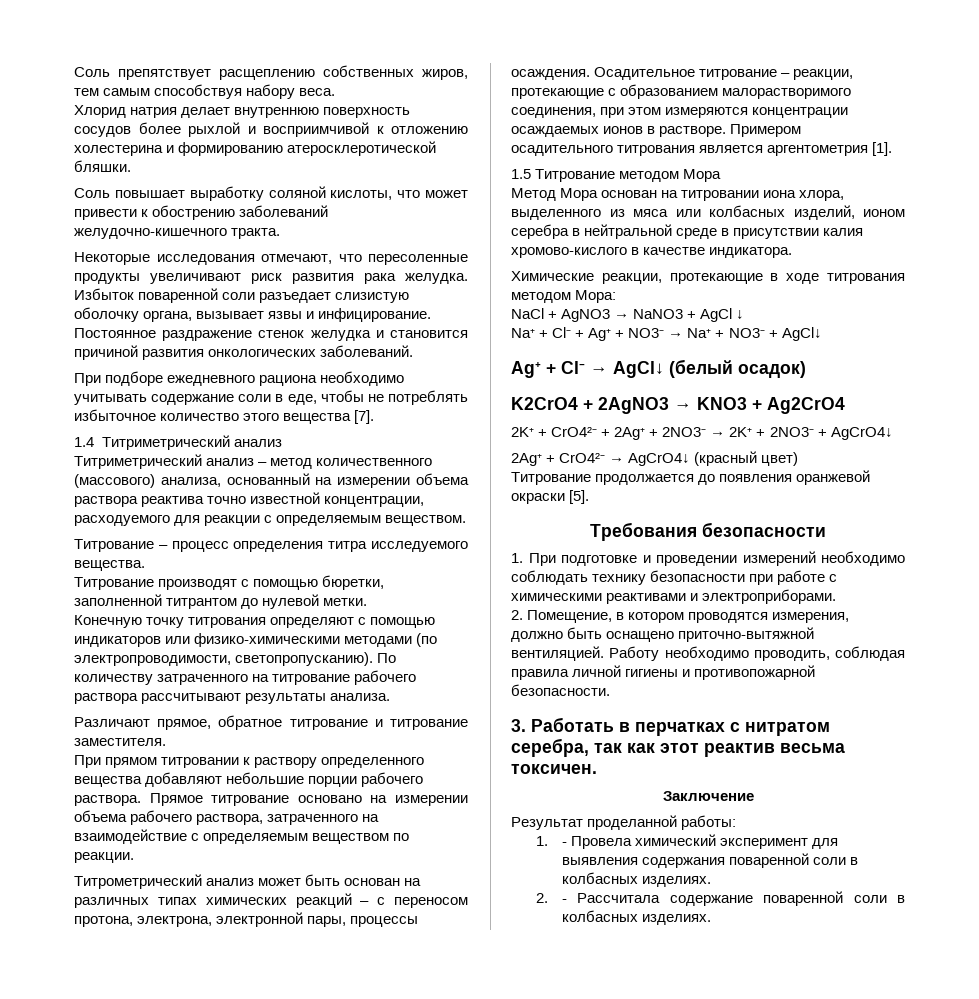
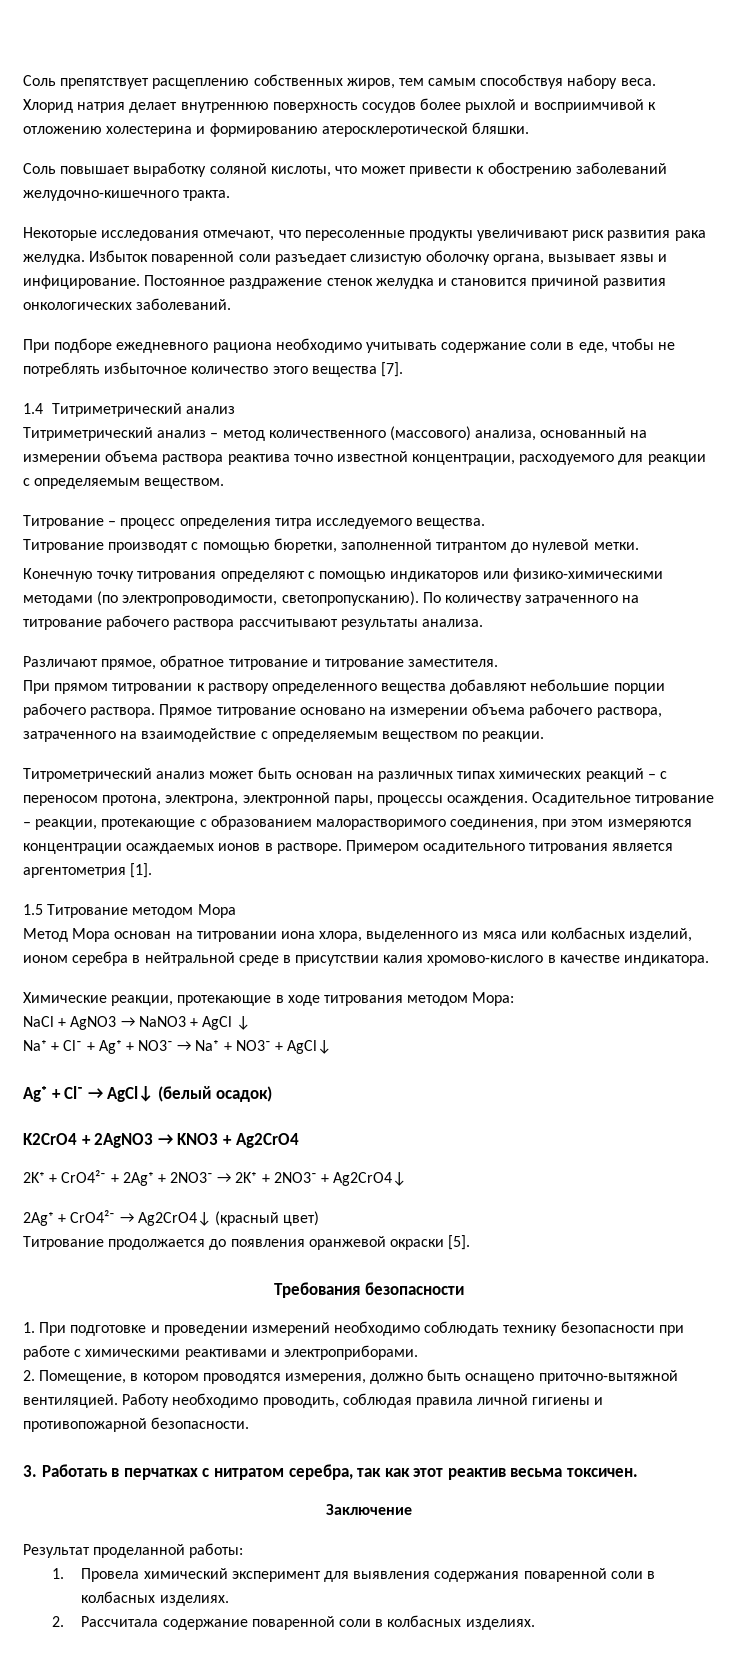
- 2K⁺ + CrO4²⁻ + 2Ag⁺ + 2NO3⁻ → 2K⁺ + 2NO3⁻ + AgCrO4↓
+ 2K⁺ + CrO4²⁻ + 2Ag⁺ + 2NO3⁻ → 2K⁺ + 2NO3⁻ + Ag2CrO4↓
- 2Ag⁺ + CrO4²⁻ → AgCrO4↓ (красный цвет)
+ 2Ag⁺ + CrO4²⁻ → Ag2CrO4↓ (красный цвет)
- 1. - Провела химический эксперимент для выявления содержания поваренной соли в колбасных изделиях.
+ 1. Провела химический эксперимент для выявления содержания поваренной соли в колбасных изделиях.
- 2. - Рассчитала содержание поваренной соли в колбасных изделиях.
+ 2. Рассчитала содержание поваренной соли в колбасных изделиях.

